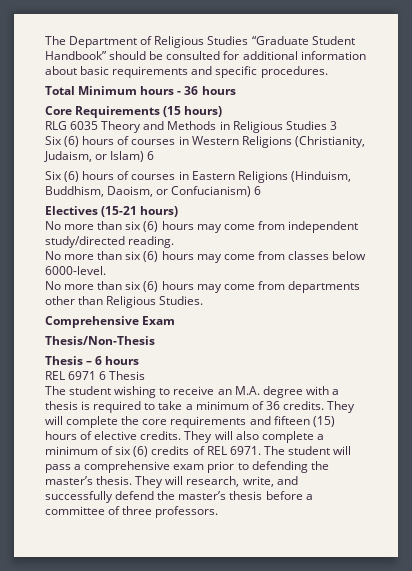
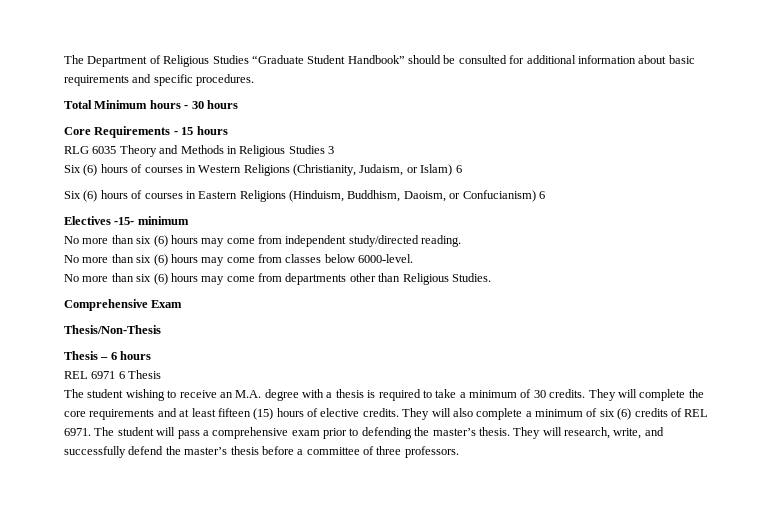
- Total Minimum hours - 36 hours
+ Total Minimum hours - 30 hours
- Core Requirements (15 hours)
+ Core Requirements - 15 hours
- Electives (15-21 hours)
+ Electives -15- minimum
- The student wishing to receive an M.A. degree with a thesis is required to take a minimum of 36 credits.
+ The student wishing to receive an M.A. degree with a thesis is required to take a minimum of 30 credits.
- They will complete the core requirements and fifteen (15) hours of elective credits.
+ They will complete the core requirements and at least fifteen (15) hours of elective credits.

